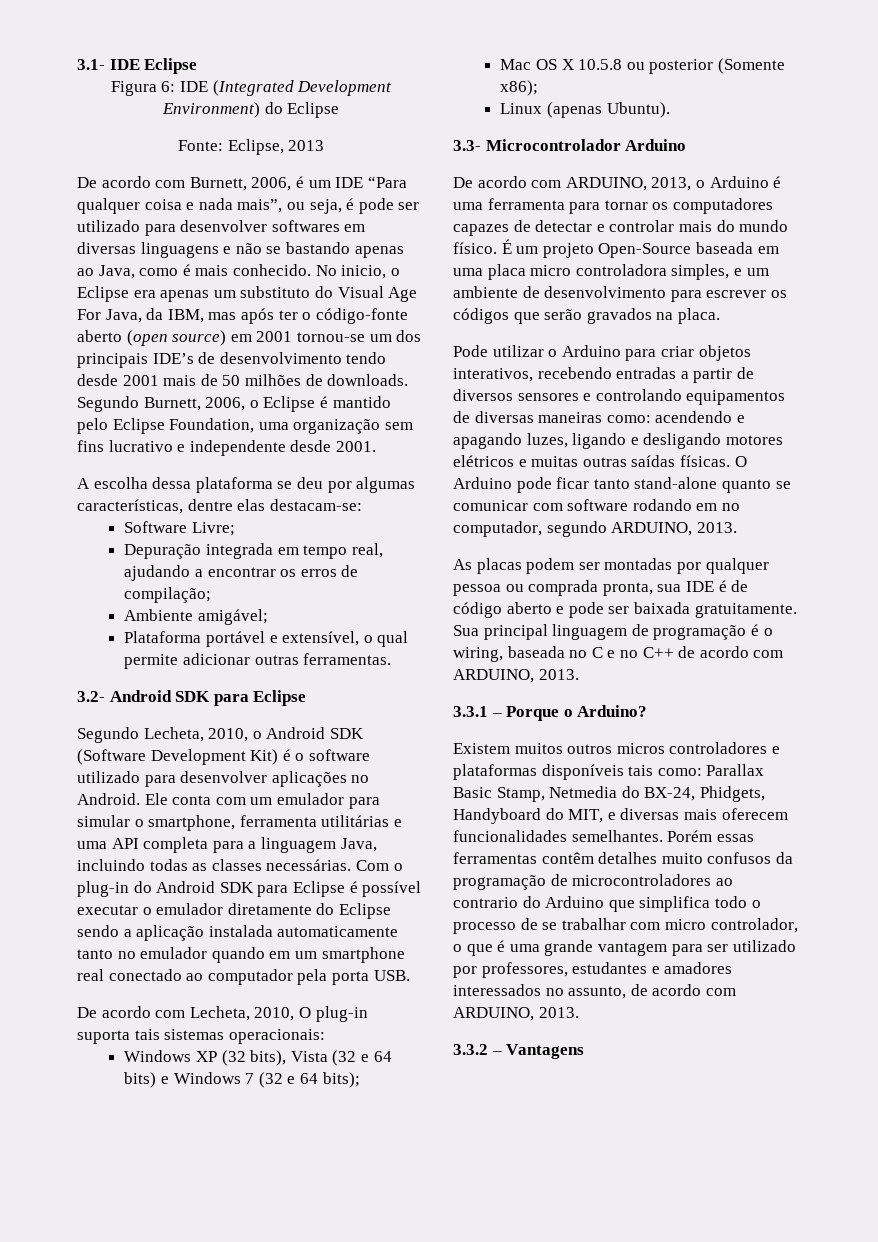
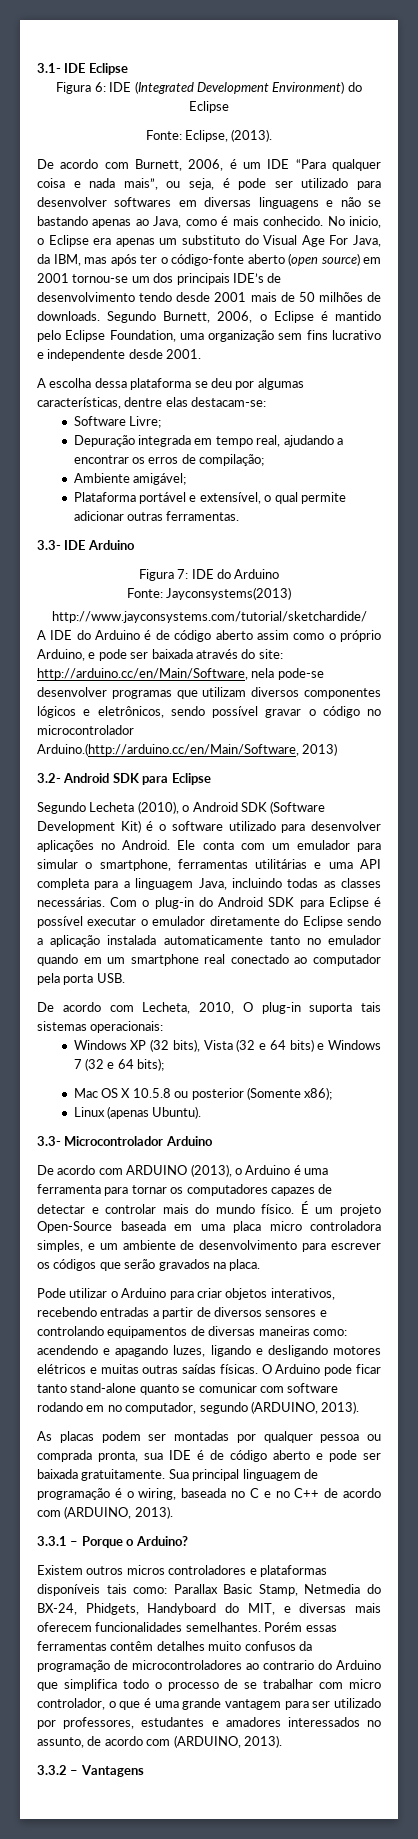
- Fonte: Eclipse, 2013
+ Fonte: Eclipse, (2013).
+ 3.3- IDE Arduino
+ Figura 7: IDE do Arduino
+ Fonte: Jayconsystems(2013)
+ http://www.jayconsystems.com/tutorial/sketchardide/
+ A IDE do Arduino é de código aberto assim como o próprio Arduino, e pode ser baixada através do site: http://arduino.cc/en/Main/Software, nela pode-se desenvolver programas que utilizam diversos componentes lógicos e eletrônicos, sendo possível gravar o código no microcontrolador Arduino.(http://arduino.cc/en/Main/Software, 2013)
- Segundo Lecheta, 2010, o Android SDK (Software Development Kit) é o software utilizado para desenvolver aplicações no Android.
+ Segundo Lecheta (2010), o Android SDK (Software Development Kit) é o software utilizado para desenvolver aplicações no Android.
- Ele conta com um emulador para simular o smartphone, ferramenta utilitárias e uma API completa para a linguagem Java, incluindo todas as classes necessárias.
+ Ele conta com um emulador para simular o smartphone, ferramentas utilitárias e uma API completa para a linguagem Java, incluindo todas as classes necessárias.
- De acordo com ARDUINO, 2013, o Arduino é uma ferramenta para tornar os computadores capazes de detectar e controlar mais do mundo físico.
+ De acordo com ARDUINO (2013), o Arduino é uma ferramenta para tornar os computadores capazes de detectar e controlar mais do mundo físico.
- O Arduino pode ficar tanto stand-alone quanto se comunicar com software rodando em no computador, segundo ARDUINO, 2013.
+ O Arduino pode ficar tanto stand-alone quanto se comunicar com software rodando em no computador, segundo (ARDUINO, 2013).
- Sua principal linguagem de programação é o wiring, baseada no C e no C++ de acordo com ARDUINO, 2013.
+ Sua principal linguagem de programação é o wiring, baseada no C e no C++ de acordo com (ARDUINO, 2013).
- Existem muitos outros micros controladores e plataformas disponíveis tais como: Parallax Basic Stamp, Netmedia do BX-24, Phidgets, Handyboard do MIT, e diversas mais oferecem funcionalidades semelhantes.
+ Existem outros micros controladores e plataformas disponíveis tais como: Parallax Basic Stamp, Netmedia do BX-24, Phidgets, Handyboard do MIT, e diversas mais oferecem funcionalidades semelhantes.
- Porém essas ferramentas contêm detalhes muito confusos da programação de microcontroladores ao contrario do Arduino que simplifica todo o processo de se trabalhar com micro controlador, o que é uma grande vantagem para ser utilizado por professores, estudantes e amadores interessados no assunto, de acordo com ARDUINO, 2013.
+ Porém essas ferramentas contêm detalhes muito confusos da programação de microcontroladores ao contrario do Arduino que simplifica todo o processo de se trabalhar com micro controlador, o que é uma grande vantagem para ser utilizado por professores, estudantes e amadores interessados no assunto, de acordo com (ARDUINO, 2013).

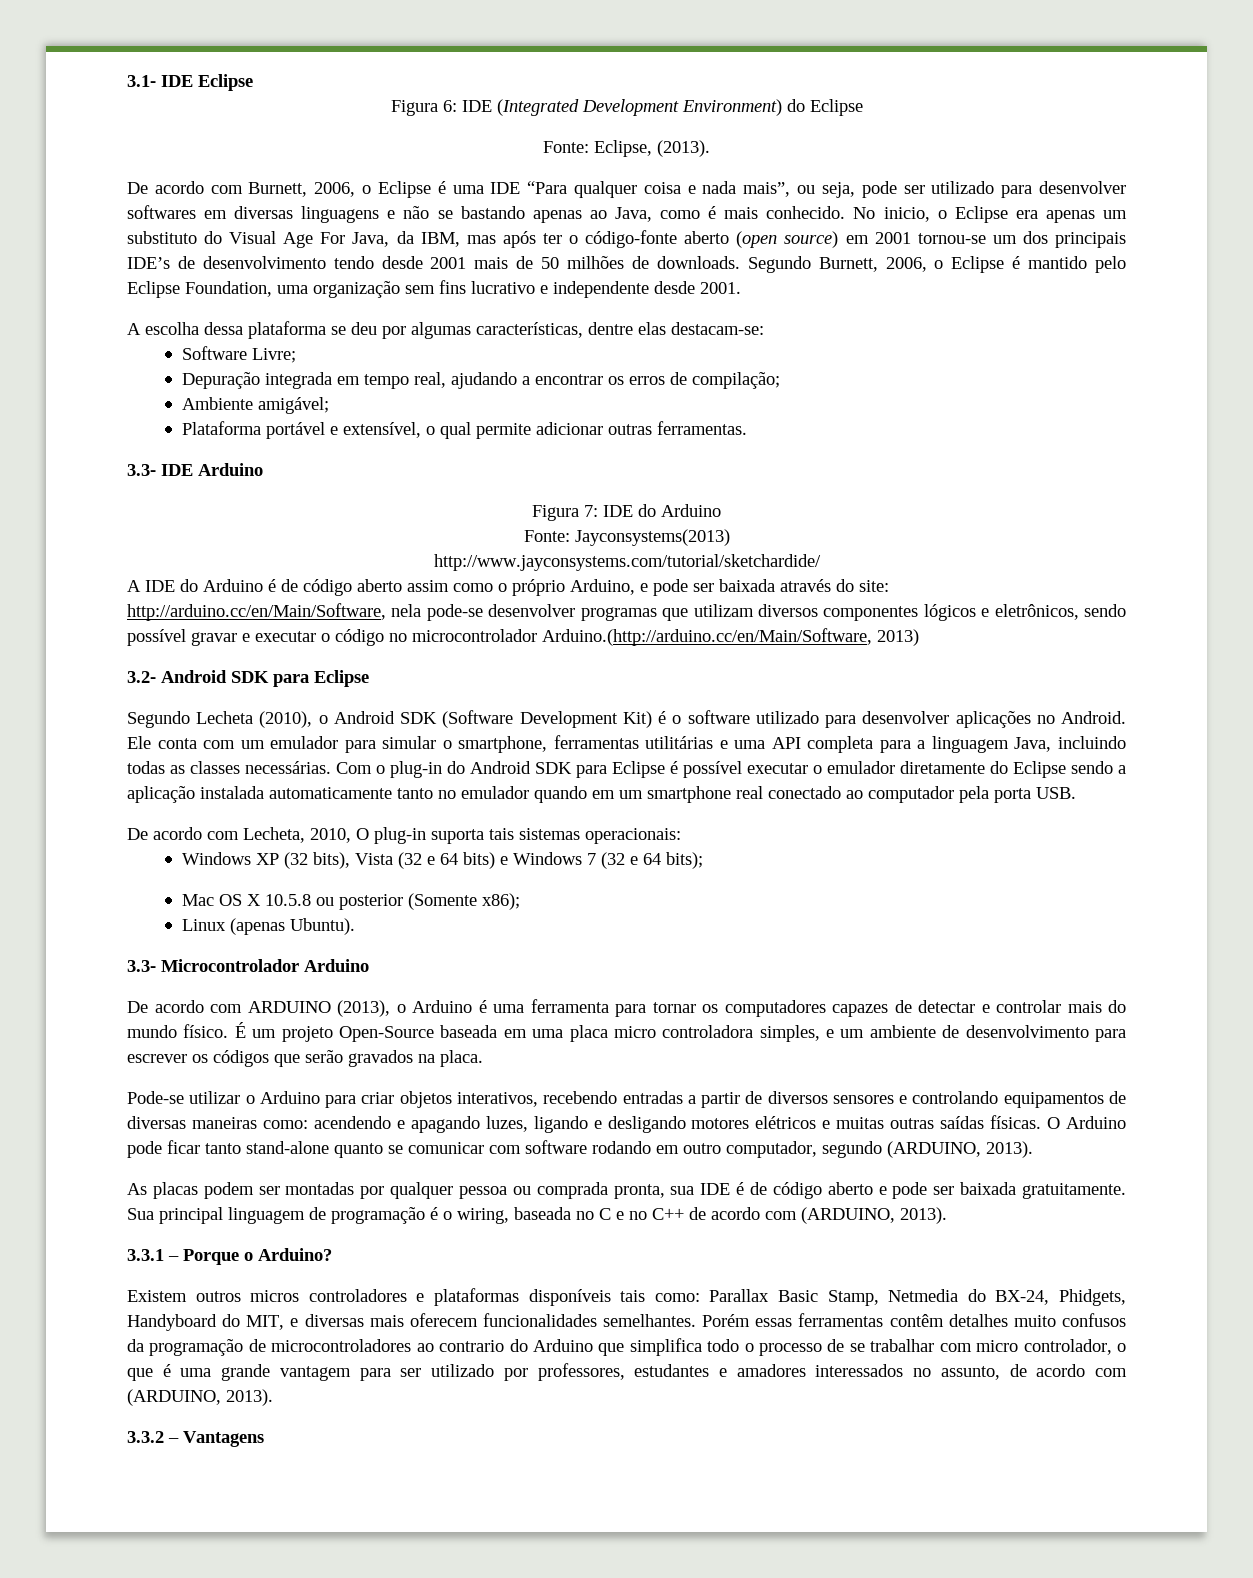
- De acordo com Burnett, 2006, é um IDE “Para qualquer coisa e nada mais”, ou seja, é pode ser utilizado para desenvolver softwares em diversas linguagens e não se bastando apenas ao Java, como é mais conhecido.
+ De acordo com Burnett, 2006, o Eclipse é uma IDE “Para qualquer coisa e nada mais”, ou seja, pode ser utilizado para desenvolver softwares em diversas linguagens e não se bastando apenas ao Java, como é mais conhecido.
- A IDE do Arduino é de código aberto assim como o próprio Arduino, e pode ser baixada através do site: http://arduino.cc/en/Main/Software, nela pode-se desenvolver programas que utilizam diversos componentes lógicos e eletrônicos, sendo possível gravar o código no microcontrolador Arduino.(http://arduino.cc/en/Main/Software, 2013)
+ A IDE do Arduino é de código aberto assim como o próprio Arduino, e pode ser baixada através do site: http://arduino.cc/en/Main/Software, nela pode-se desenvolver programas que utilizam diversos componentes lógicos e eletrônicos, sendo possível gravar e executar o código no microcontrolador Arduino.(http://arduino.cc/en/Main/Software, 2013)
- Pode utilizar o Arduino para criar objetos interativos, recebendo entradas a partir de diversos sensores e controlando equipamentos de diversas maneiras como: acendendo e apagando luzes, ligando e desligando motores elétricos e muitas outras saídas físicas.
+ Pode-se utilizar o Arduino para criar objetos interativos, recebendo entradas a partir de diversos sensores e controlando equipamentos de diversas maneiras como: acendendo e apagando luzes, ligando e desligando motores elétricos e muitas outras saídas físicas.
- O Arduino pode ficar tanto stand-alone quanto se comunicar com software rodando em no computador, segundo (ARDUINO, 2013).
+ O Arduino pode ficar tanto stand-alone quanto se comunicar com software rodando em outro computador, segundo (ARDUINO, 2013).

